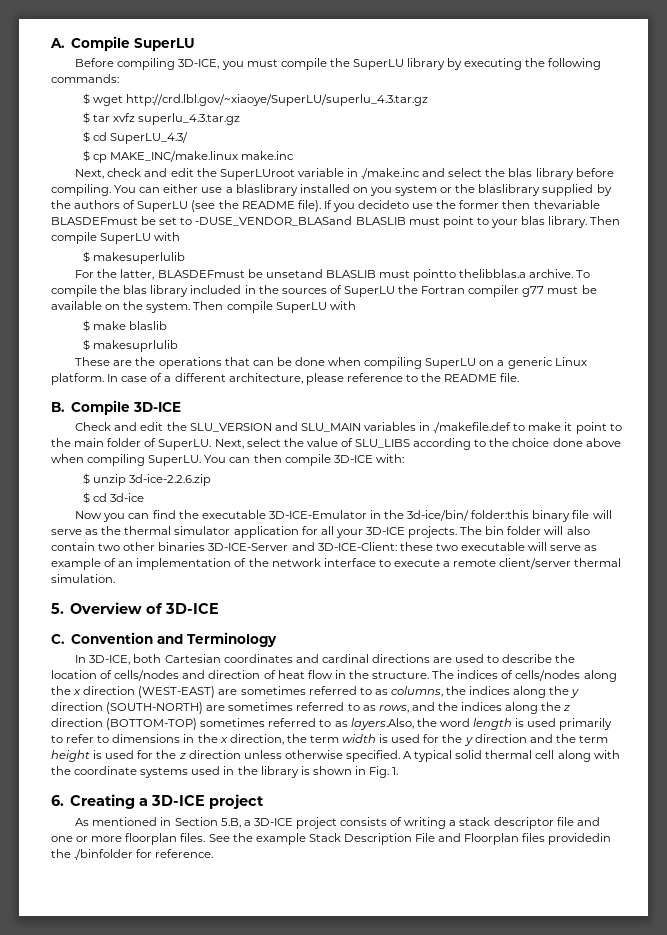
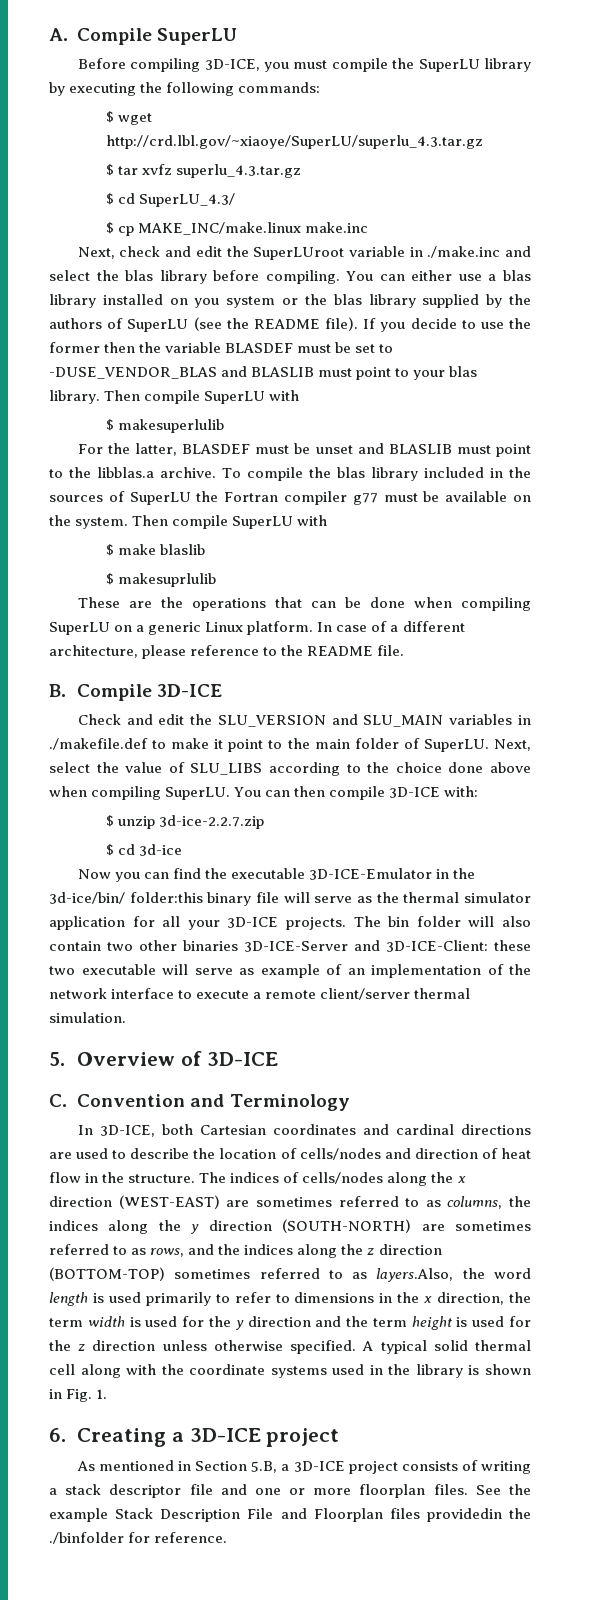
- You can either use a blaslibrary installed on you system or the blaslibrary supplied by the authors of SuperLU (see the README file).
+ You can either use a blas library installed on you system or the blas library supplied by the authors of SuperLU (see the README file).
- If you decideto use the former then thevariable BLASDEFmust be set to -DUSE_VENDOR_BLASand BLASLIB must point to your blas library.
+ If you decide to use the former then the variable BLASDEF must be set to -DUSE_VENDOR_BLAS and BLASLIB must point to your blas library.
- For the latter, BLASDEFmust be unsetand BLASLIB must pointto thelibblas.a archive.
+ For the latter, BLASDEF must be unset and BLASLIB must point to the libblas.a archive.
- $ unzip 3d-ice-2.2.6.zip
+ $ unzip 3d-ice-2.2.7.zip

